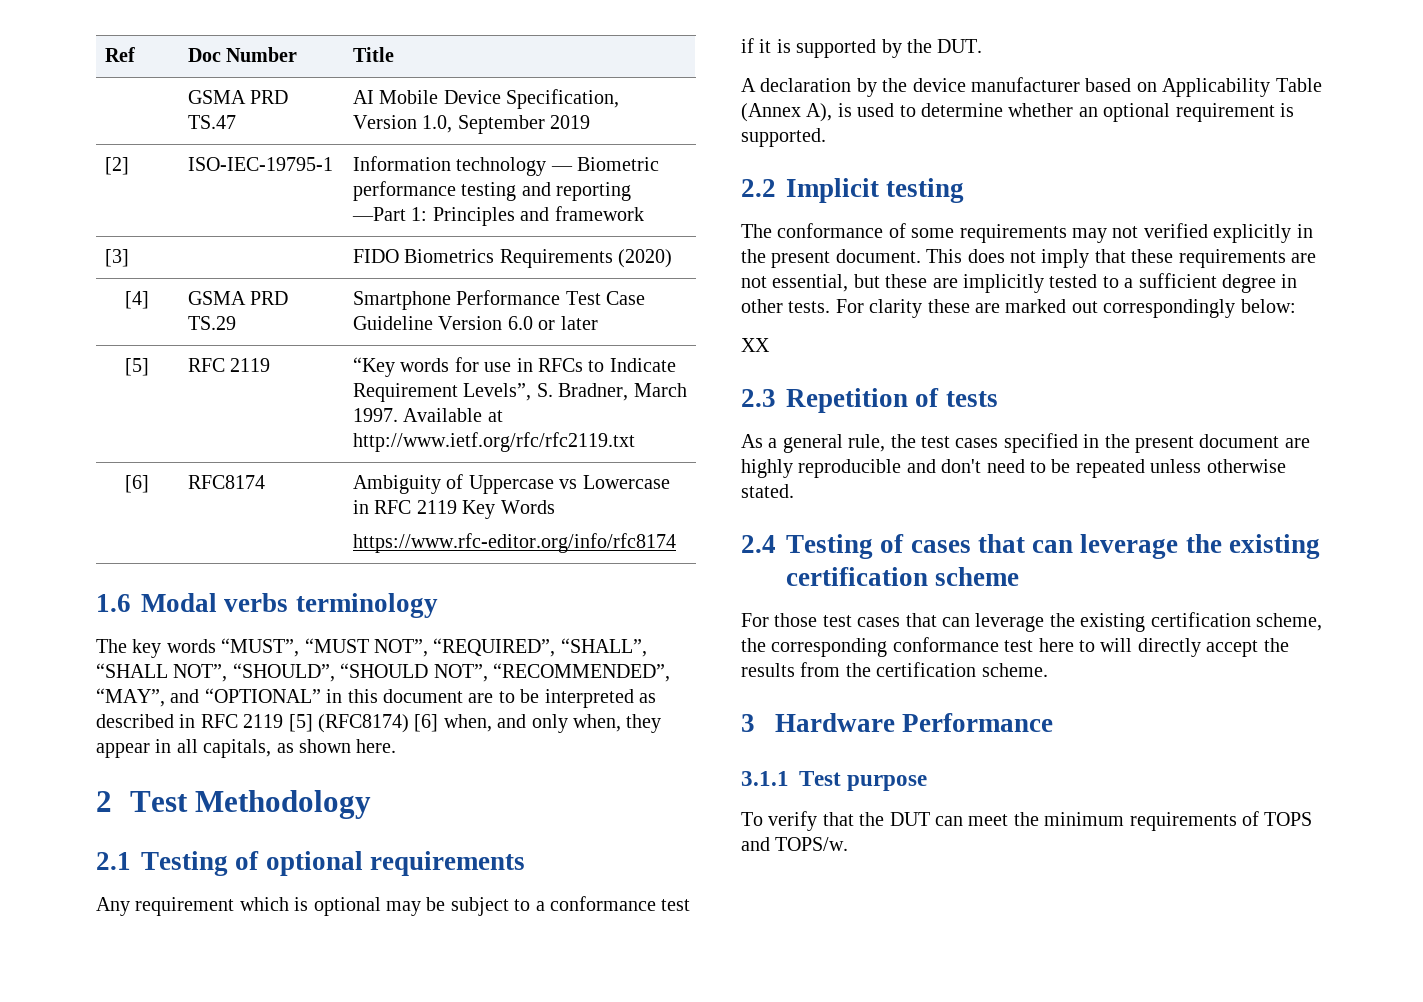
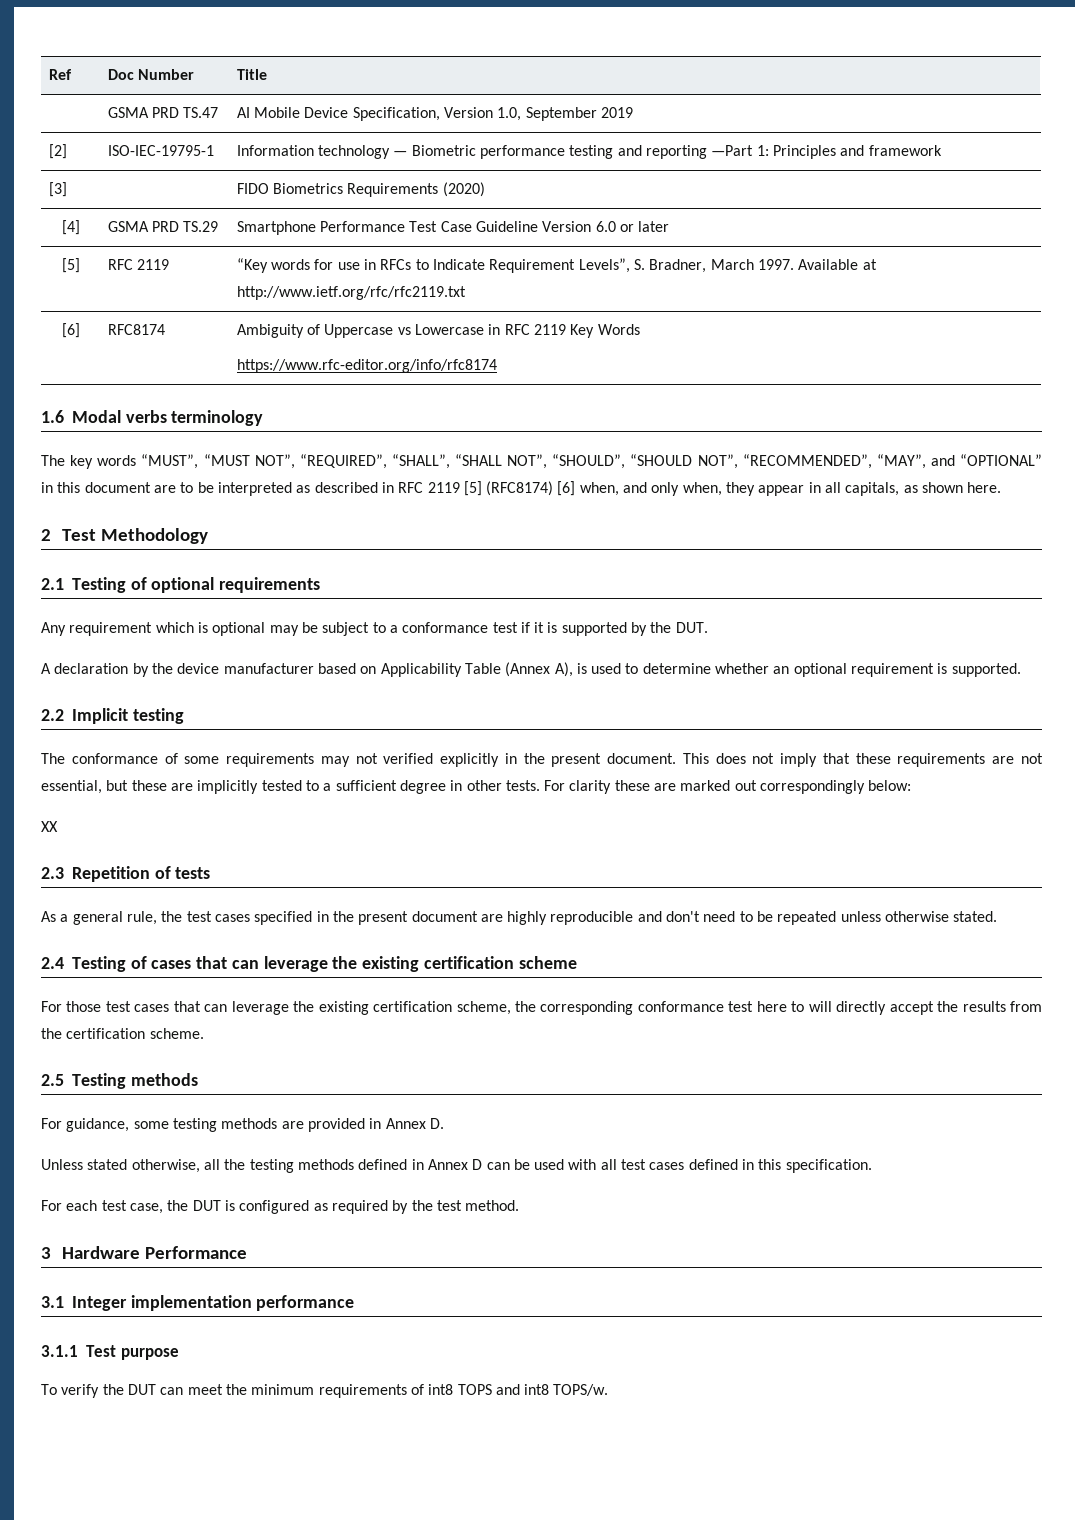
+ 2.5 Testing methods
+ For guidance, some testing methods are provided in Annex D.
+ Unless stated otherwise, all the testing methods defined in Annex D can be used with all test cases defined in this specification.
+ For each test case, the DUT is configured as required by the test method.
  3 Hardware Performance
+ 3.1 Integer implementation performance
- To verify that the DUT can meet the minimum requirements of TOPS and TOPS/w.
+ To verify the DUT can meet the minimum requirements of int8 TOPS and int8 TOPS/w.

